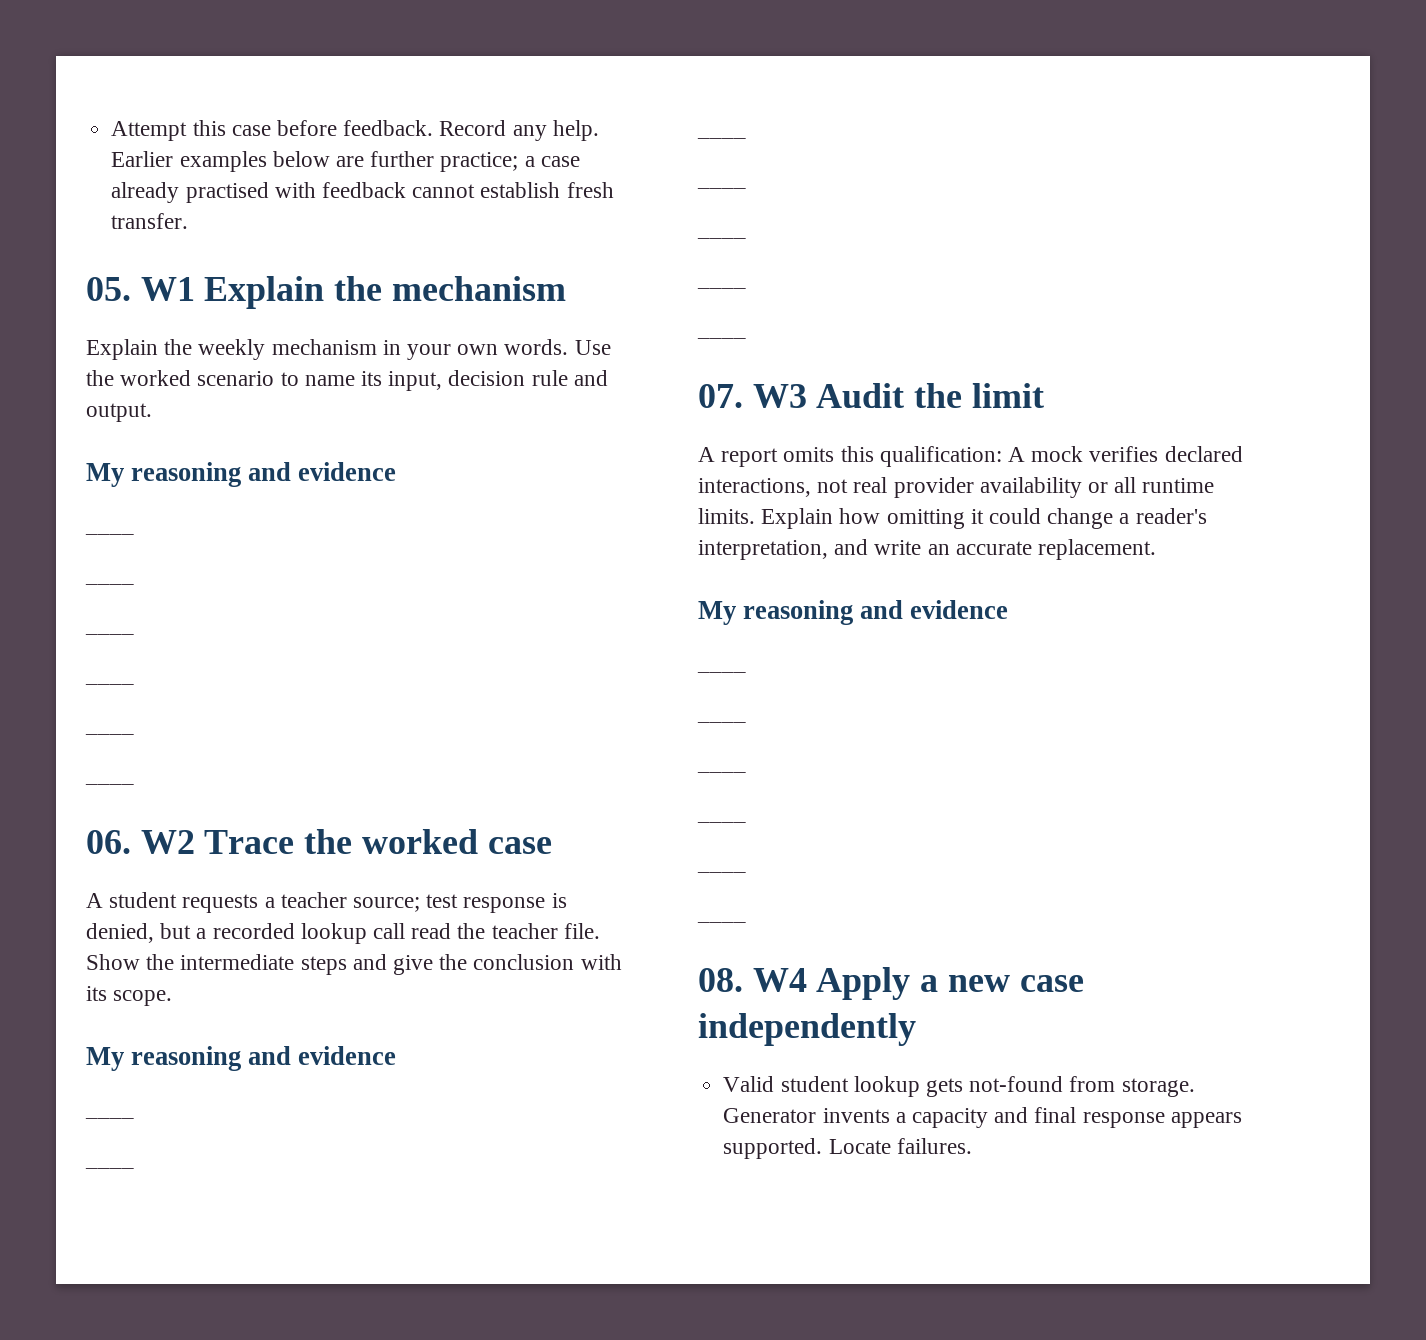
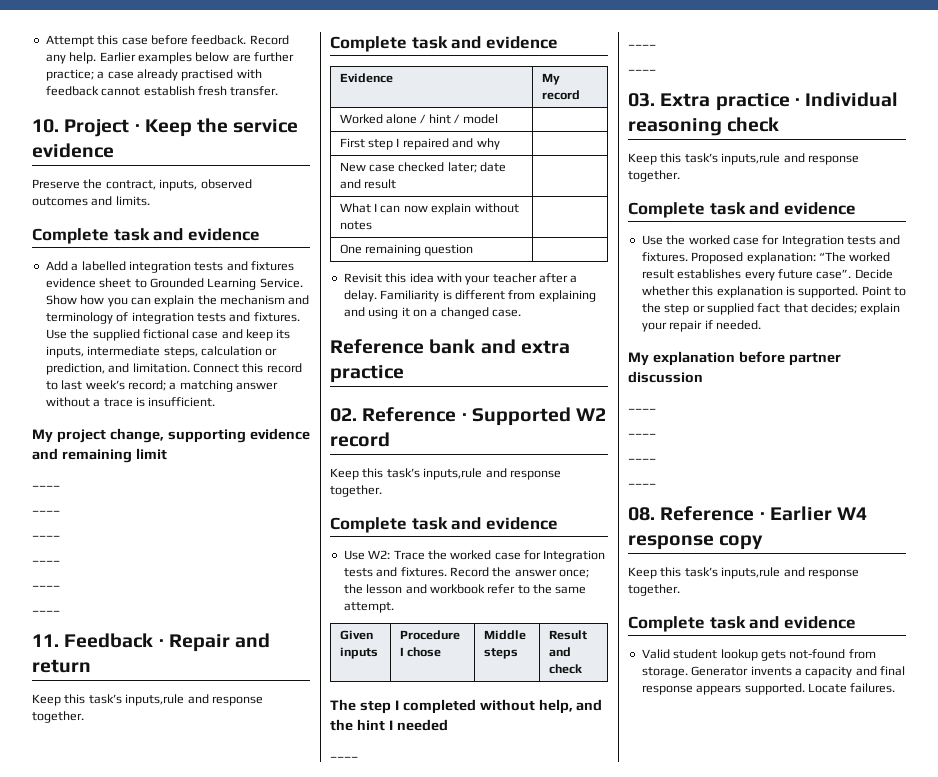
- 05. W1 Explain the mechanism
- Explain the weekly mechanism in your own words. Use the worked scenario to name its input, decision rule and output.
- My reasoning and evidence
+ 10. Project · Keep the service evidence
+ Preserve the contract, inputs, observed outcomes and limits.
+ Complete task and evidence
+ Add a labelled integration tests and fixtures evidence sheet to Grounded Learning Service. Show how you can explain the mechanism and terminology of integration tests and fixtures. Use the supplied fictional case and keep its inputs, intermediate steps, calculation or prediction, and limitation. Connect this record to last week’s record; a matching answer without a trace is insufficient.
+ My project change, supporting evidence and remaining limit
  ____
  ____
  ____
  ____
  ____
  ____
- 06. W2 Trace the worked case
- A student requests a teacher source; test response is denied, but a recorded lookup call read the teacher file. Show the intermediate steps and give the conclusion with its scope.
- My reasoning and evidence
+ 11. Feedback · Repair and return
+ Keep this task’s inputs,rule and response together.
+ Complete task and evidence
+ Evidence | My record
+ Worked alone / hint / model |
+ First step I repaired and why |
+ New case checked later; date and result |
+ What I can now explain without notes |
+ One remaining question |
+ Revisit this idea with your teacher after a delay. Familiarity is different from explaining and using it on a changed case.
+ Reference bank and extra practice
+ 02. Reference · Supported W2 record
+ Keep this task’s inputs,rule and response together.
+ Complete task and evidence
+ Use W2: Trace the worked case for Integration tests and fixtures. Record the answer once; the lesson and workbook refer to the same attempt.
+ Given inputs | Procedure I chose | Middle steps | Result and check
+ The step I completed without help, and the hint I needed
  ____
  ____
  ____
- ____
- ____
- ____
- ____
- 07. W3 Audit the limit
- A report omits this qualification: A mock verifies declared interactions, not real provider availability or all runtime limits. Explain how omitting it could change a reader's interpretation, and write an accurate replacement.
- My reasoning and evidence
- ____
- ____
+ 03. Extra practice · Individual reasoning check
+ Keep this task’s inputs,rule and response together.
+ Complete task and evidence
+ Use the worked case for Integration tests and fixtures. Proposed explanation: “The worked result establishes every future case”. Decide whether this explanation is supported. Point to the step or supplied fact that decides; explain your repair if needed.
+ My explanation before partner discussion
- 08. W4 Apply a new case independently
+ 08. Reference · Earlier W4 response copy
+ Keep this task’s inputs,rule and response together.
+ Complete task and evidence

